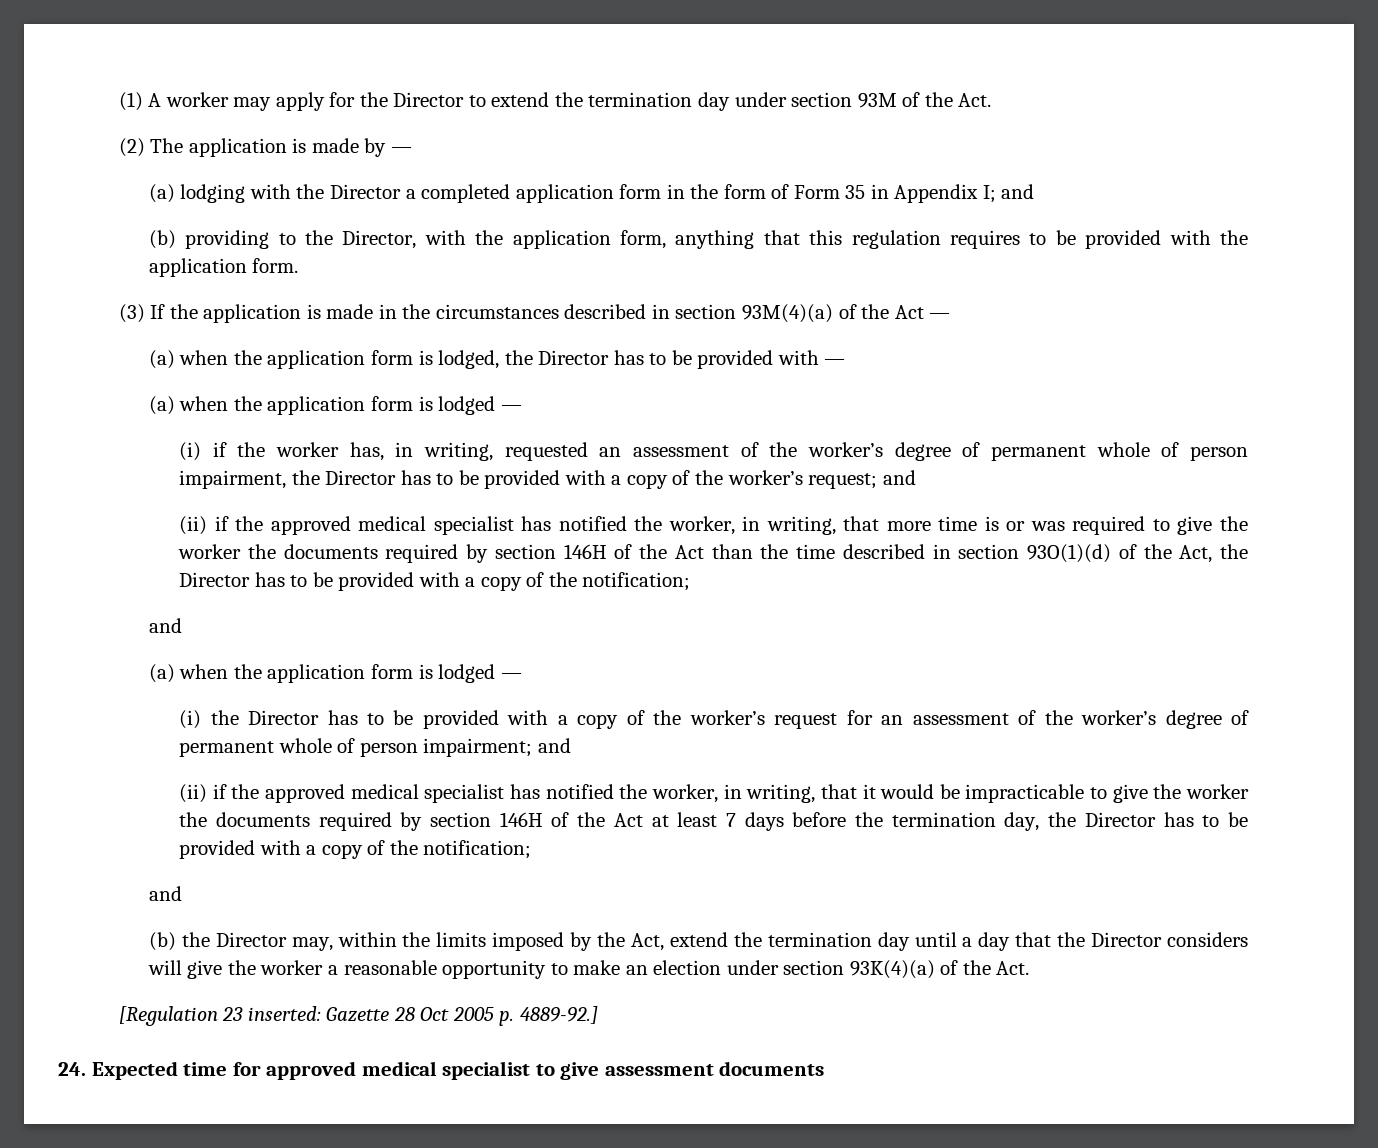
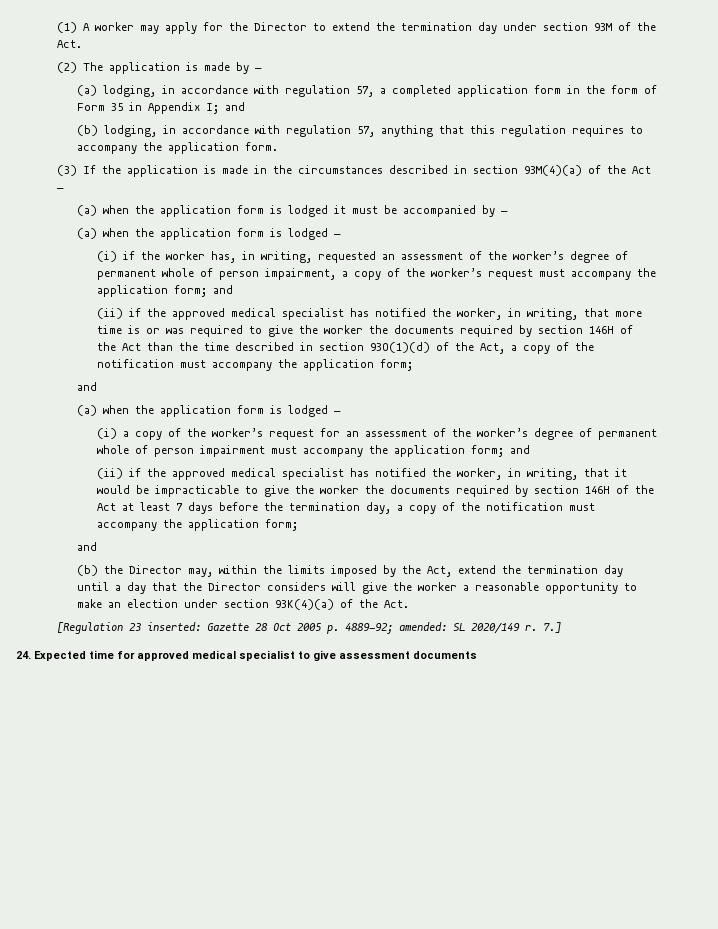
- (a) lodging with the Director a completed application form in the form of Form 35 in Appendix I; and
+ (a) lodging, in accordance with regulation 57, a completed application form in the form of Form 35 in Appendix I; and
- (b) providing to the Director, with the application form, anything that this regulation requires to be provided with the application form.
+ (b) lodging, in accordance with regulation 57, anything that this regulation requires to accompany the application form.
- (a) when the application form is lodged, the Director has to be provided with —
+ (a) when the application form is lodged it must be accompanied by —
- (i) if the worker has, in writing, requested an assessment of the worker’s degree of permanent whole of person impairment, the Director has to be provided with a copy of the worker’s request; and
+ (i) if the worker has, in writing, requested an assessment of the worker’s degree of permanent whole of person impairment, a copy of the worker’s request must accompany the application form; and
- (ii) if the approved medical specialist has notified the worker, in writing, that more time is or was required to give the worker the documents required by section 146H of the Act than the time described in section 93O(1)(d) of the Act, the Director has to be provided with a copy of the notification;
+ (ii) if the approved medical specialist has notified the worker, in writing, that more time is or was required to give the worker the documents required by section 146H of the Act than the time described in section 93O(1)(d) of the Act, a copy of the notification must accompany the application form;
- (i) the Director has to be provided with a copy of the worker’s request for an assessment of the worker’s degree of permanent whole of person impairment; and
+ (i) a copy of the worker’s request for an assessment of the worker’s degree of permanent whole of person impairment must accompany the application form; and
- (ii) if the approved medical specialist has notified the worker, in writing, that it would be impracticable to give the worker the documents required by section 146H of the Act at least 7 days before the termination day, the Director has to be provided with a copy of the notification;
+ (ii) if the approved medical specialist has notified the worker, in writing, that it would be impracticable to give the worker the documents required by section 146H of the Act at least 7 days before the termination day, a copy of the notification must accompany the application form;
- [Regulation 23 inserted: Gazette 28 Oct 2005 p. 4889-92.]
+ [Regulation 23 inserted: Gazette 28 Oct 2005 p. 4889-92; amended: SL 2020/149 r. 7.]

